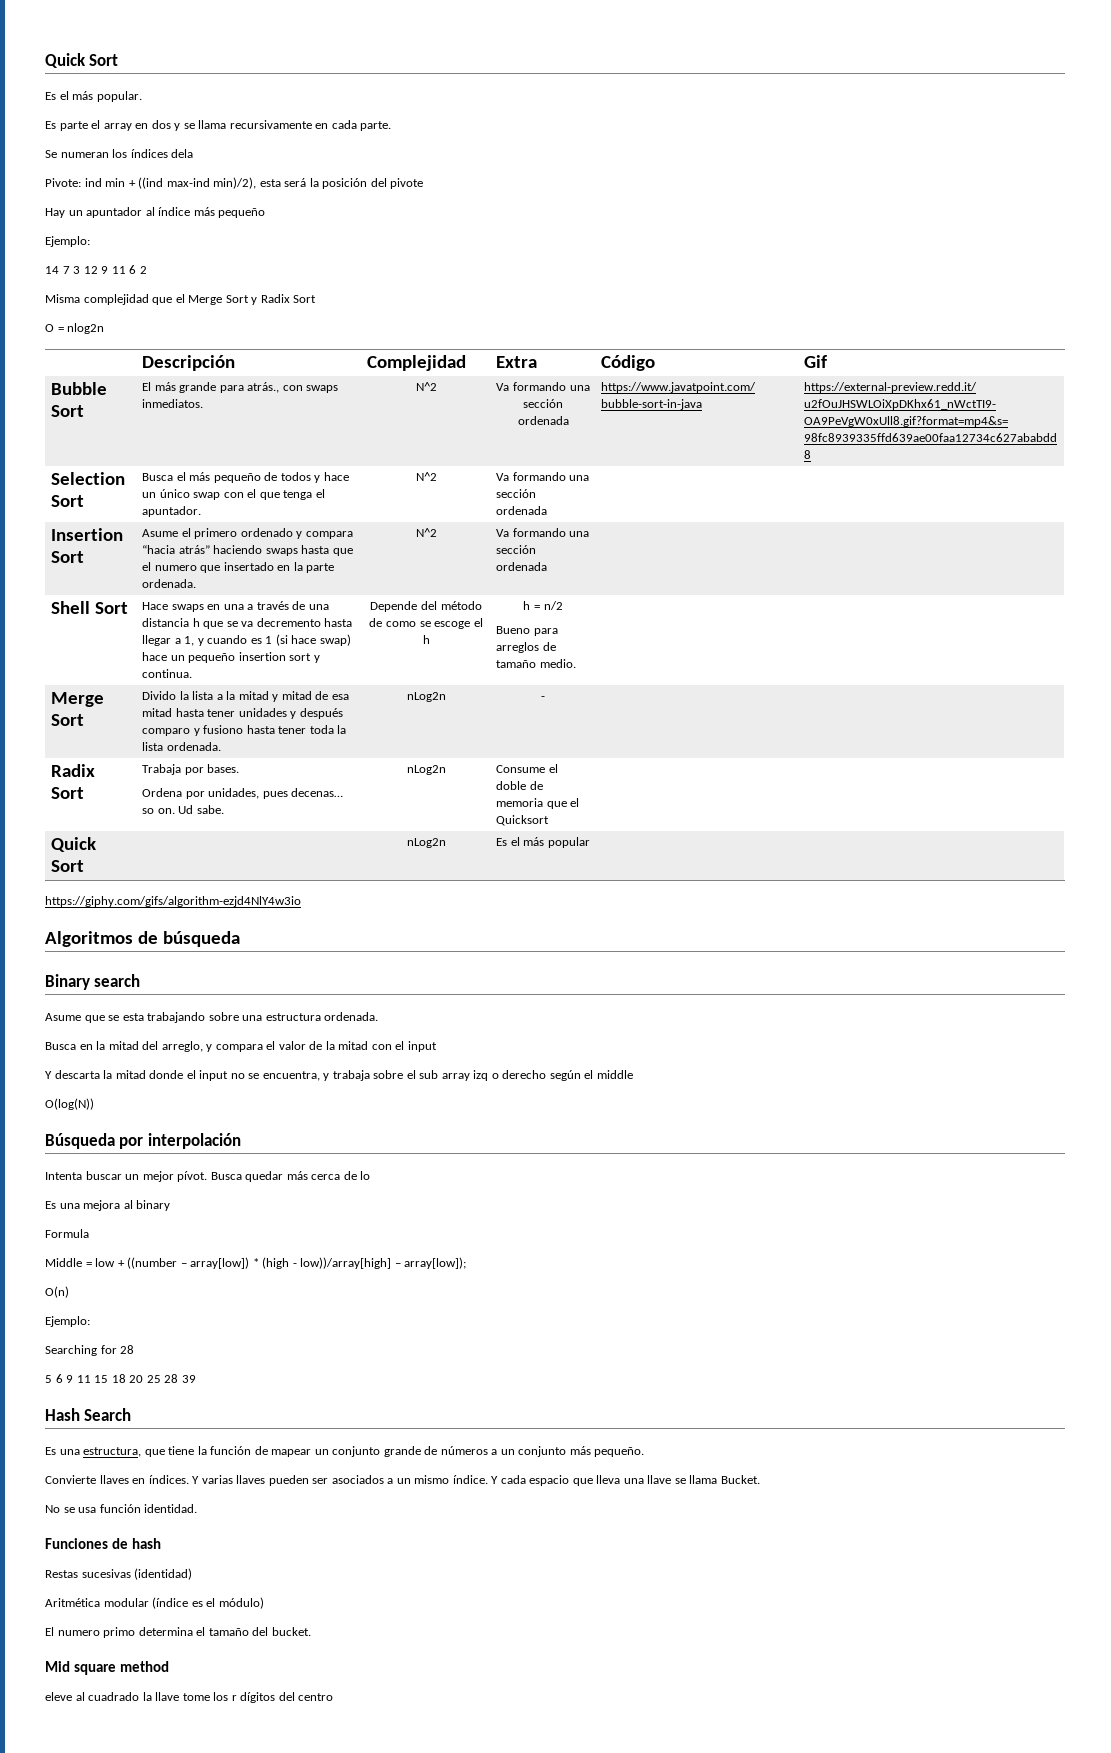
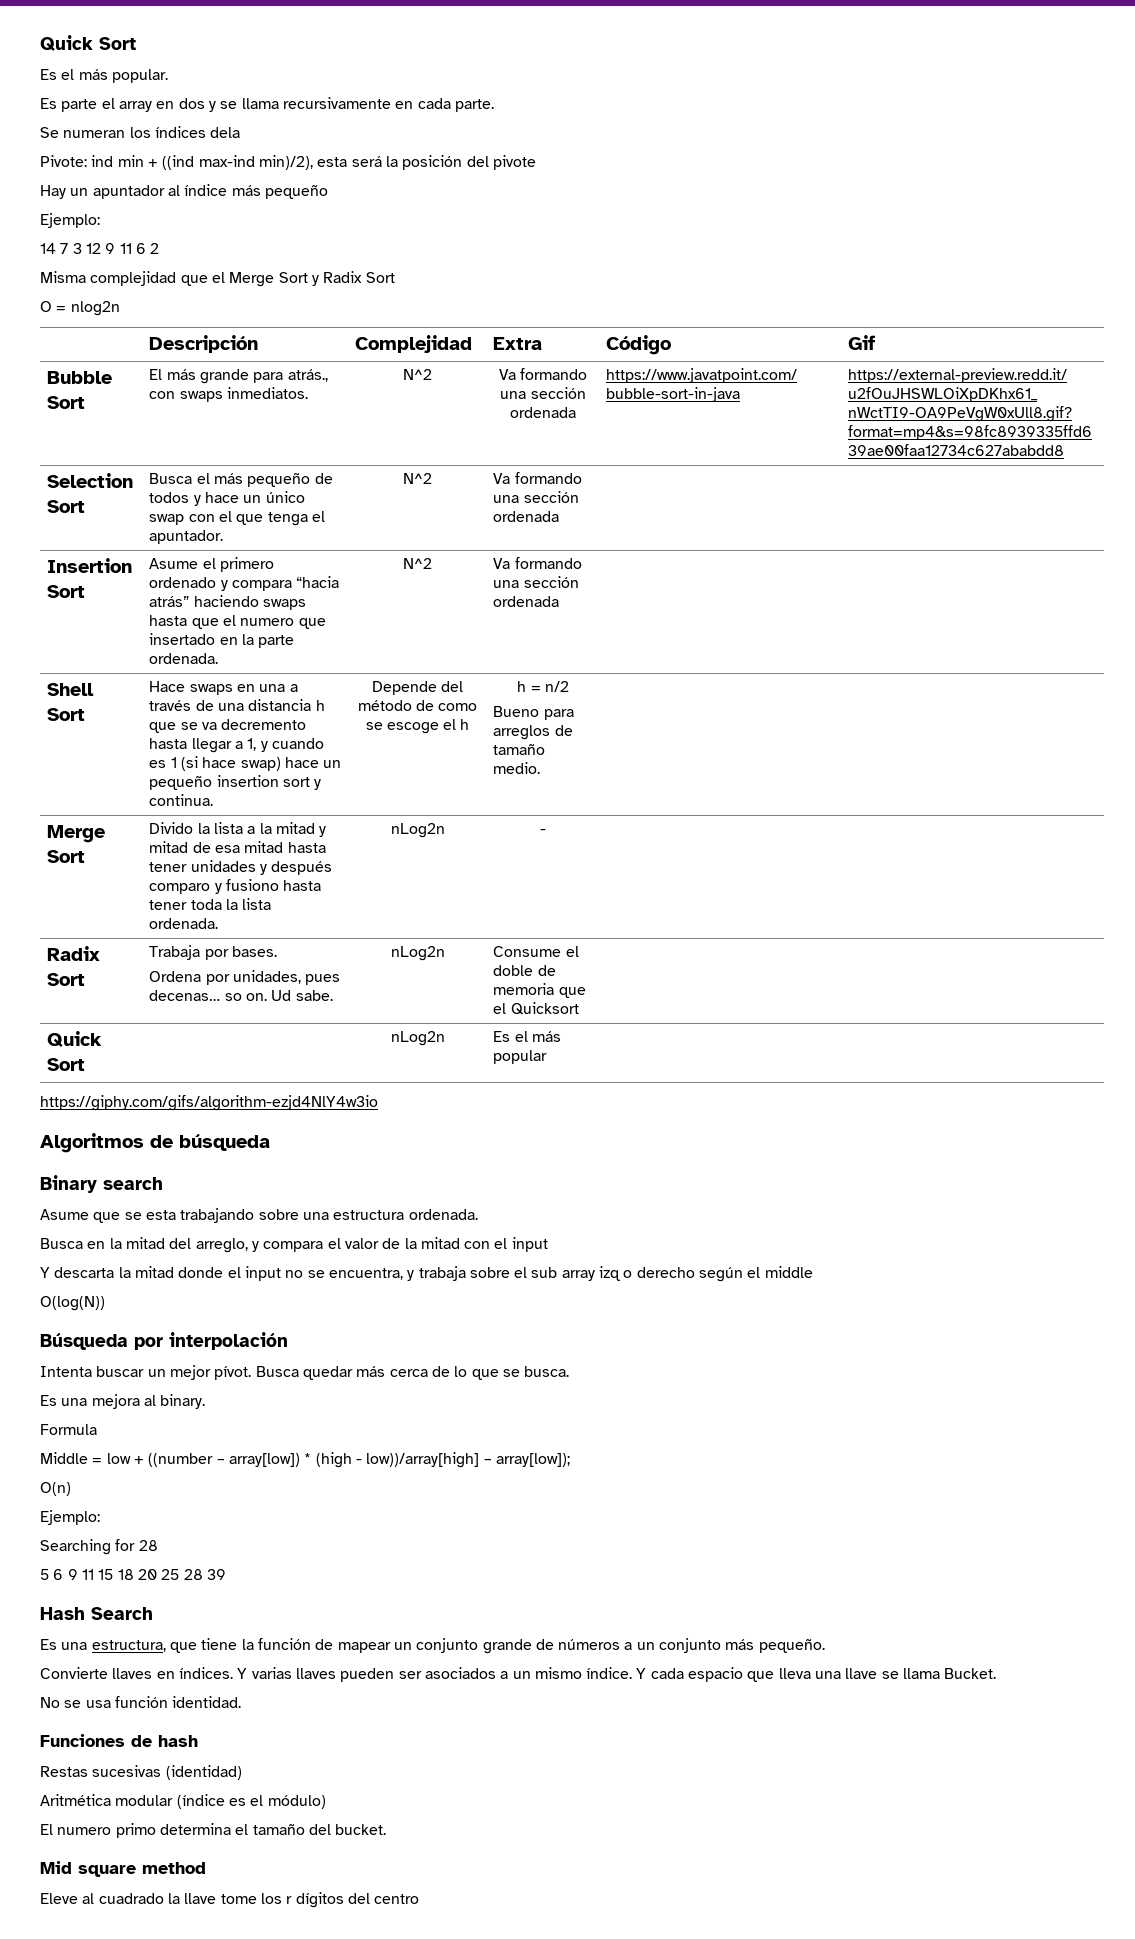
- Busca quedar más cerca de lo
+ Busca quedar más cerca de lo que se busca.
- Es una mejora al binary
+ Es una mejora al binary.
- eleve al cuadrado la llave tome los r dígitos del centro
+ Eleve al cuadrado la llave tome los r dígitos del centro

